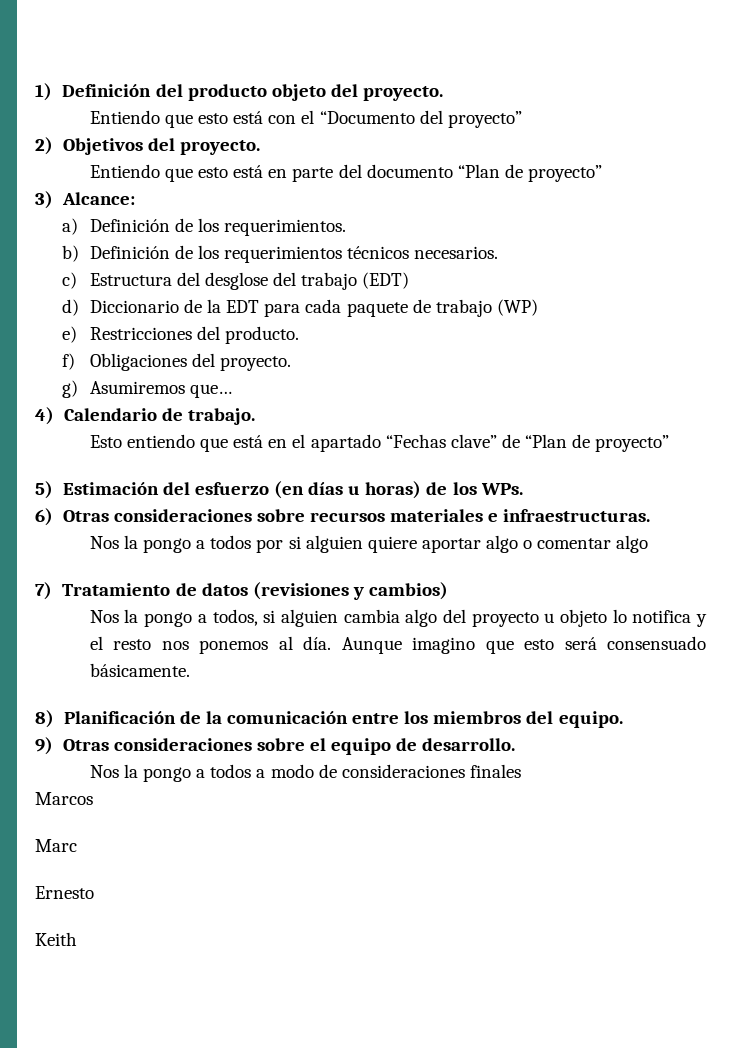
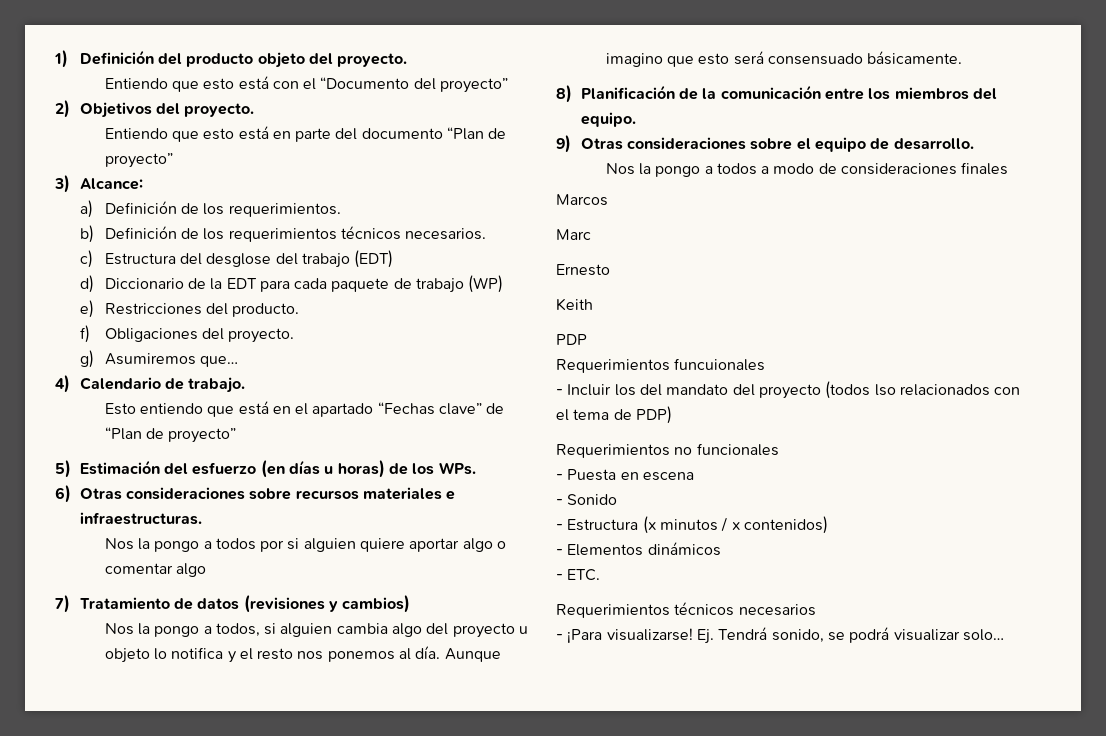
+ PDP
+ Requerimientos funcuionales
+ - Incluir los del mandato del proyecto (todos lso relacionados con el tema de PDP)
+ Requerimientos no funcionales
+ - Puesta en escena
+ - Sonido
+ - Estructura (x minutos / x contenidos)
+ - Elementos dinámicos
+ - ETC.
+ Requerimientos técnicos necesarios
+ - ¡Para visualizarse! Ej. Tendrá sonido, se podrá visualizar solo…

